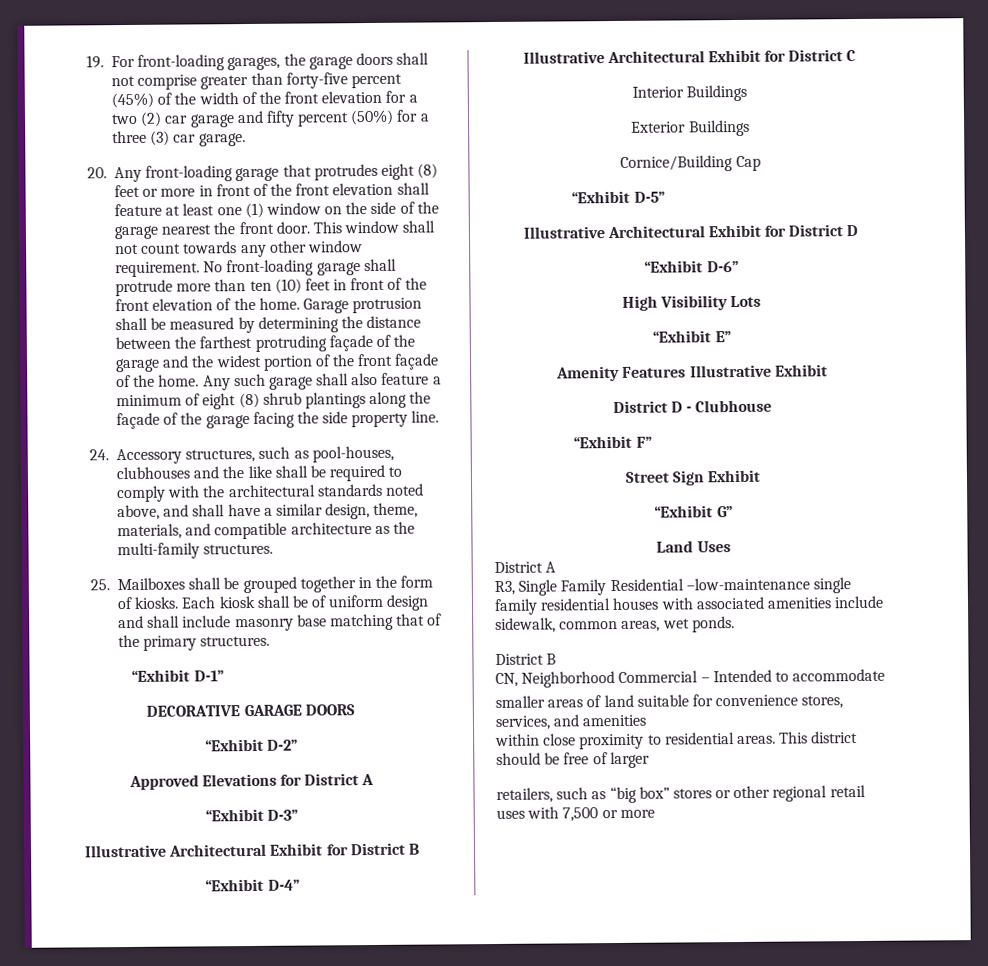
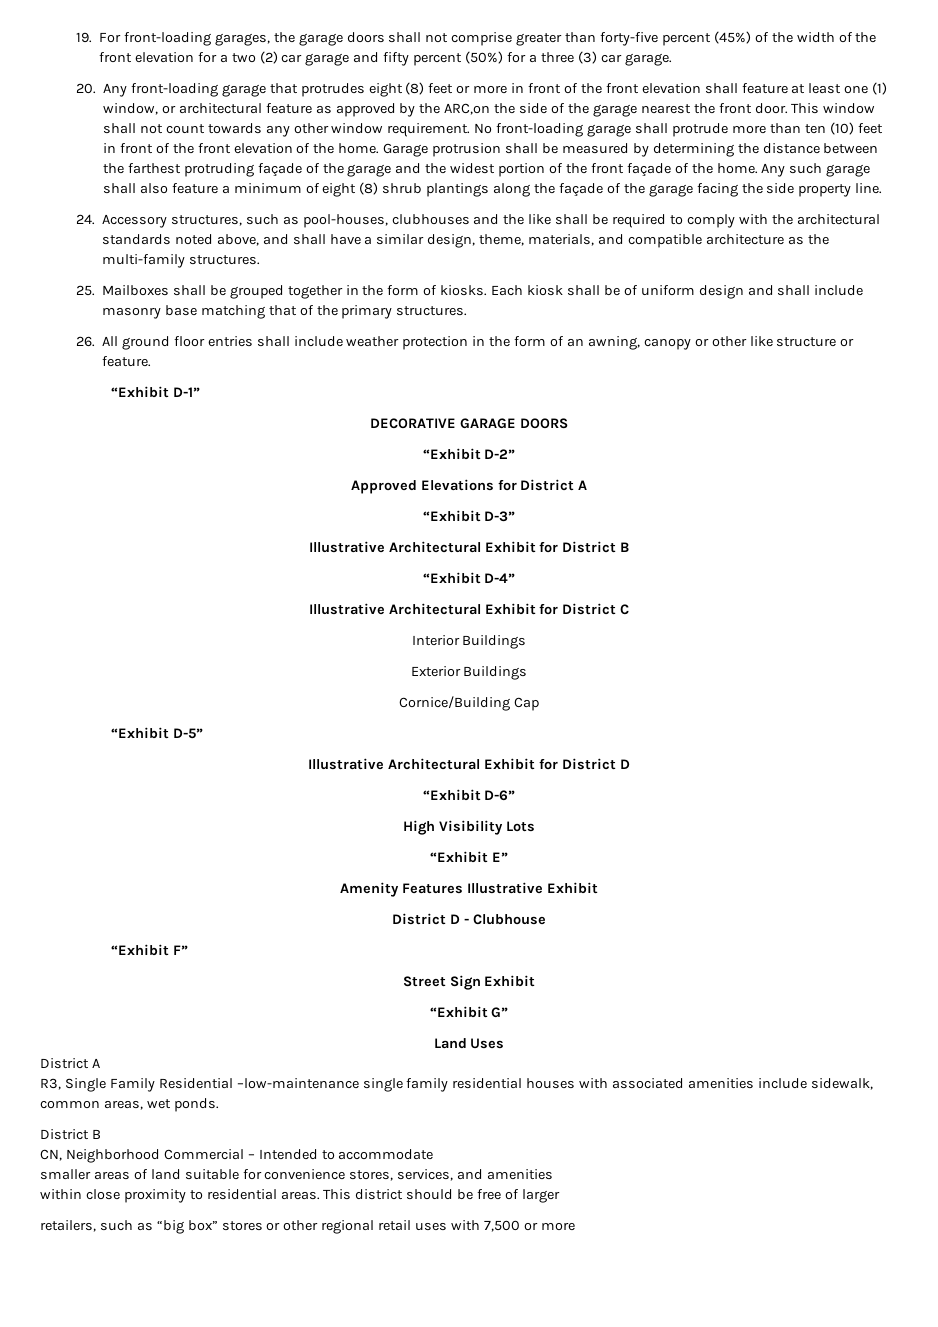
- 20. Any front-loading garage that protrudes eight (8) feet or more in front of the front elevation shall feature at least one (1) window on the side of the garage nearest the front door.
+ 20. Any front-loading garage that protrudes eight (8) feet or more in front of the front elevation shall feature at least one (1) window, or architectural feature as approved by the ARC,on the side of the garage nearest the front door.
+ 26. All ground floor entries shall include weather protection in the form of an awning, canopy or other like structure or feature.

